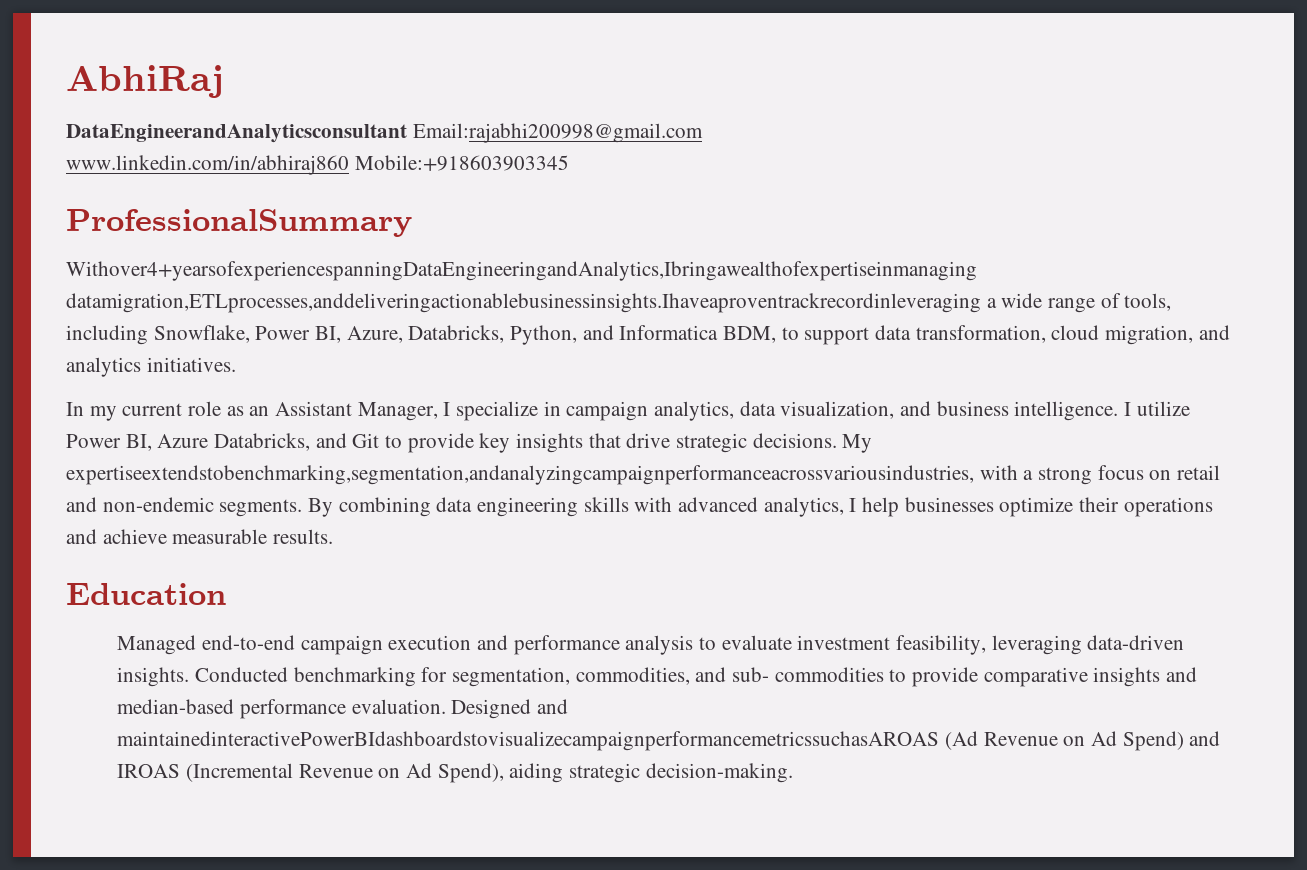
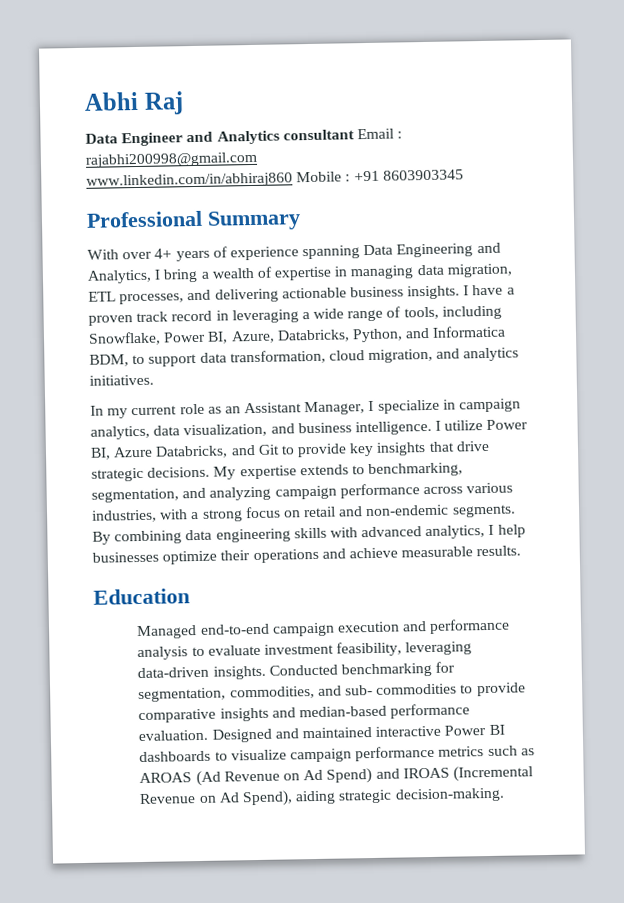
- AbhiRaj
- DataEngineerandAnalyticsconsultant Email:rajabhi200998@gmail.com
- www.linkedin.com/in/abhiraj860 Mobile:+918603903345
- ProfessionalSummary
- Withover4+yearsofexperiencespanningDataEngineeringandAnalytics,Ibringawealthofexpertiseinmanaging datamigration,ETLprocesses,anddeliveringactionablebusinessinsights.Ihaveaproventrackrecordinleveraging a wide range of tools, including Snowflake, Power BI, Azure, Databricks, Python, and Informatica BDM, to support data transformation, cloud migration, and analytics initiatives.
+ Abhi Raj
+ Data Engineer and Analytics consultant Email : rajabhi200998@gmail.com
+ www.linkedin.com/in/abhiraj860 Mobile : +91 8603903345
+ Professional Summary
+ With over 4+ years of experience spanning Data Engineering and Analytics, I bring a wealth of expertise in managing data migration, ETL processes, and delivering actionable business insights. I have a proven track record in leveraging a wide range of tools, including Snowflake, Power BI, Azure, Databricks, Python, and Informatica BDM, to support data transformation, cloud migration, and analytics initiatives.
- My expertiseextendstobenchmarking,segmentation,andanalyzingcampaignperformanceacrossvariousindustries, with a strong focus on retail and non-endemic segments.
+ My expertise extends to benchmarking, segmentation, and analyzing campaign performance across various industries, with a strong focus on retail and non-endemic segments.
- Designed and maintainedinteractivePowerBIdashboardstovisualizecampaignperformancemetricssuchasAROAS (Ad Revenue on Ad Spend) and IROAS (Incremental Revenue on Ad Spend), aiding strategic decision-making.
+ Designed and maintained interactive Power BI dashboards to visualize campaign performance metrics such as AROAS (Ad Revenue on Ad Spend) and IROAS (Incremental Revenue on Ad Spend), aiding strategic decision-making.

